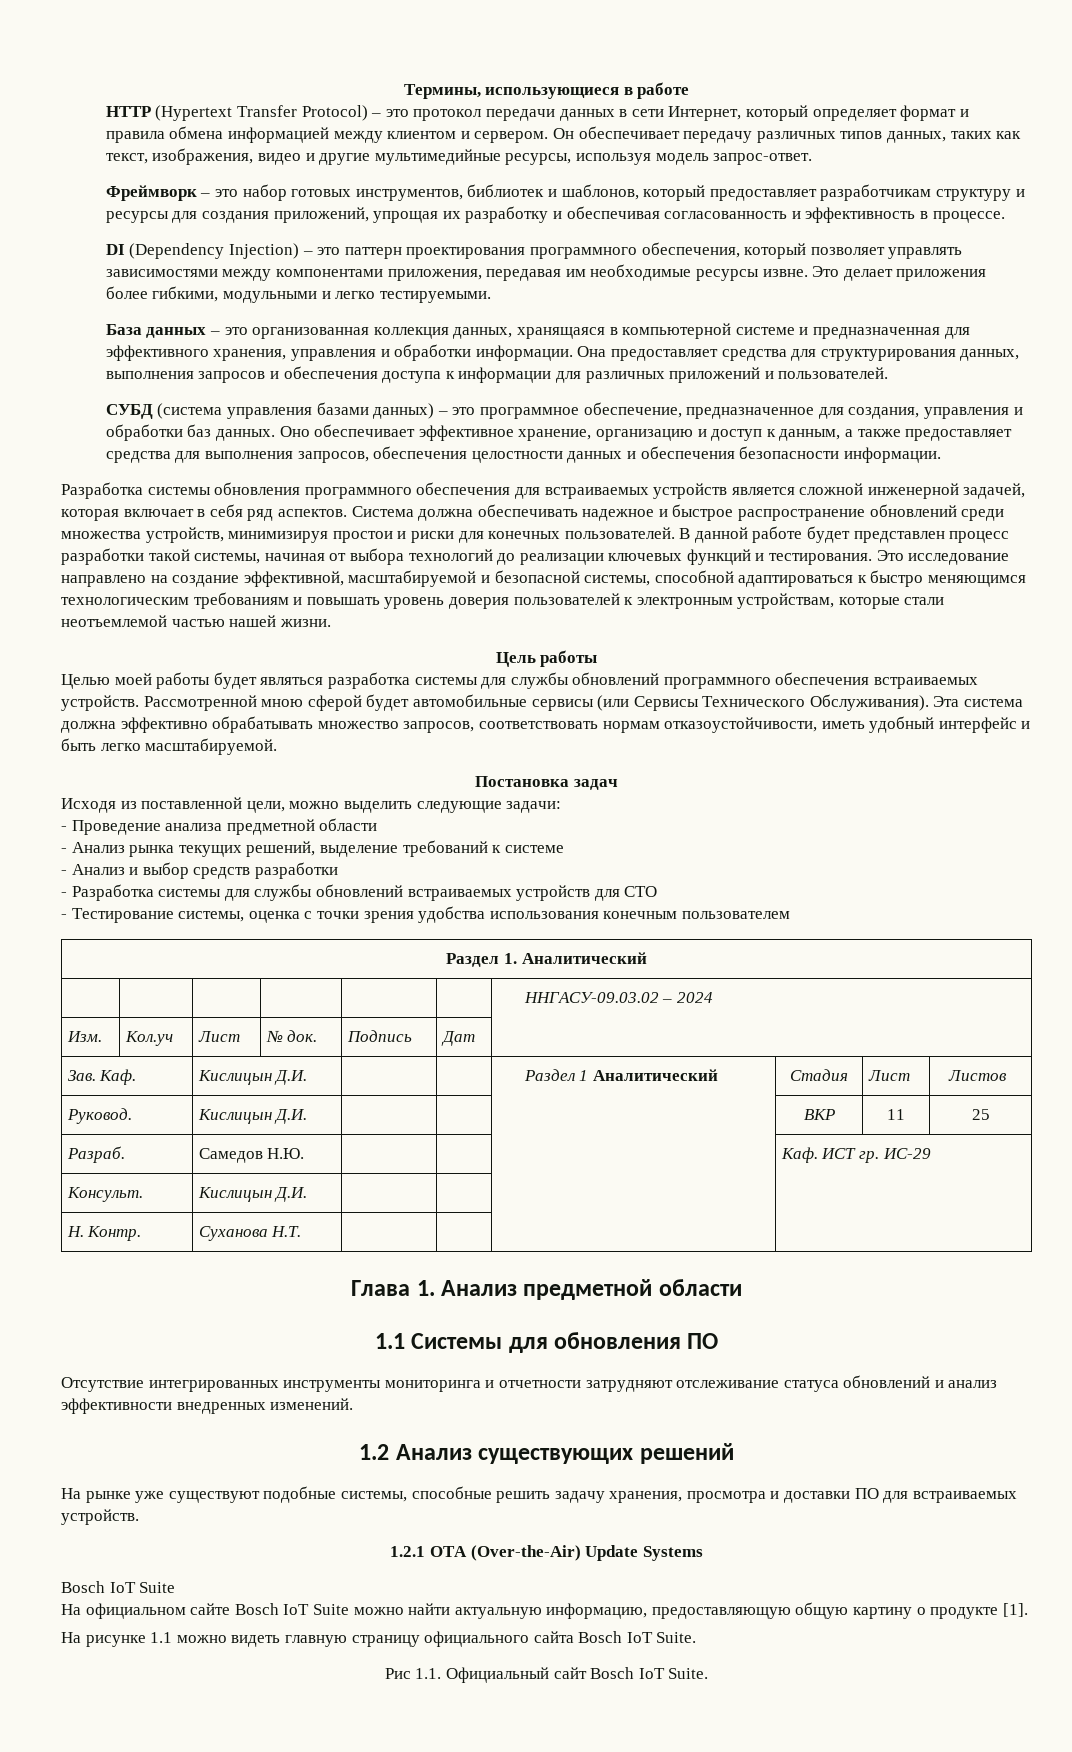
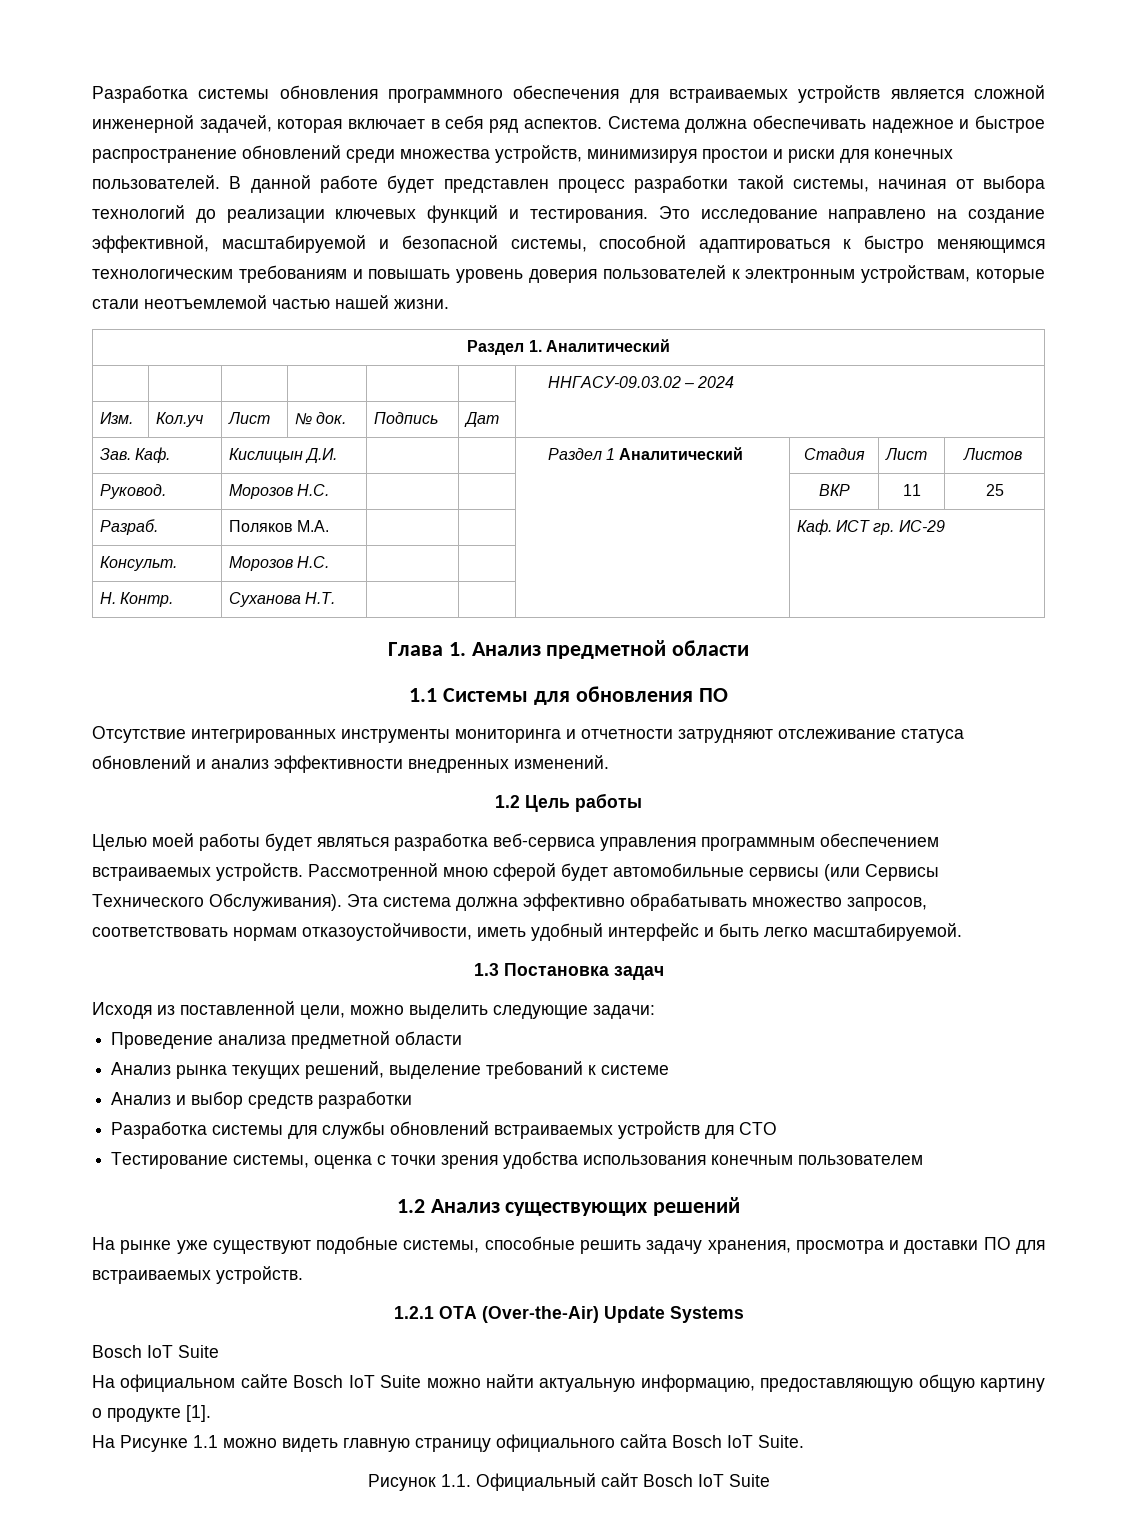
- Термины, использующиеся в работе
- HTTP (Hypertext Transfer Protocol) – это протокол передачи данных в сети Интернет, который определяет формат и правила обмена информацией между клиентом и сервером. Он обеспечивает передачу различных типов данных, таких как текст, изображения, видео и другие мультимедийные ресурсы, используя модель запрос-ответ.
- Фреймворк – это набор готовых инструментов, библиотек и шаблонов, который предоставляет разработчикам структуру и ресурсы для создания приложений, упрощая их разработку и обеспечивая согласованность и эффективность в процессе.
- DI (Dependency Injection) – это паттерн проектирования программного обеспечения, который позволяет управлять зависимостями между компонентами приложения, передавая им необходимые ресурсы извне. Это делает приложения более гибкими, модульными и легко тестируемыми.
- База данных – это организованная коллекция данных, хранящаяся в компьютерной системе и предназначенная для эффективного хранения, управления и обработки информации. Она предоставляет средства для структурирования данных, выполнения запросов и обеспечения доступа к информации для различных приложений и пользователей.
- СУБД (система управления базами данных) – это программное обеспечение, предназначенное для создания, управления и обработки баз данных. Оно обеспечивает эффективное хранение, организацию и доступ к данным, а также предоставляет средства для выполнения запросов, обеспечения целостности данных и обеспечения безопасности информации.
- Цель работы
- Целью моей работы будет являться разработка системы для службы обновлений программного обеспечения встраиваемых устройств. Рассмотренной мною сферой будет автомобильные сервисы (или Сервисы Технического Обслуживания). Эта система должна эффективно обрабатывать множество запросов, соответствовать нормам отказоустойчивости, иметь удобный интерфейс и быть легко масштабируемой.
- Постановка задач
- Исходя из поставленной цели, можно выделить следующие задачи:
- - Проведение анализа предметной области
- - Анализ рынка текущих решений, выделение требований к системе
- - Анализ и выбор средств разработки
- - Разработка системы для службы обновлений встраиваемых устройств для СТО
- - Тестирование системы, оценка с точки зрения удобства использования конечным пользователем
- Руковод. | Кислицын Д.И. | | | | ВКР | 11 | 25
+ Руковод. | Морозов Н.С. | | | | ВКР | 11 | 25
- Разраб. | Самедов Н.Ю. | | | | Каф. ИСТ гр. ИС-29
+ Разраб. | Поляков М.А. | | | | Каф. ИСТ гр. ИС-29
- Консульт. | Кислицын Д.И. | | | |
+ Консульт. | Морозов Н.С. | | | |
+ 1.2 Цель работы
+ Целью моей работы будет являться разработка веб-сервиса управления программным обеспечением встраиваемых устройств. Рассмотренной мною сферой будет автомобильные сервисы (или Сервисы Технического Обслуживания). Эта система должна эффективно обрабатывать множество запросов, соответствовать нормам отказоустойчивости, иметь удобный интерфейс и быть легко масштабируемой.
+ 1.3 Постановка задач
+ Исходя из поставленной цели, можно выделить следующие задачи:
+ Проведение анализа предметной области
+ Анализ рынка текущих решений, выделение требований к системе
+ Анализ и выбор средств разработки
+ Разработка системы для службы обновлений встраиваемых устройств для СТО
+ Тестирование системы, оценка с точки зрения удобства использования конечным пользователем
- На рисунке 1.1 можно видеть главную страницу официального сайта Bosch IoT Suite.
+ На Рисунке 1.1 можно видеть главную страницу официального сайта Bosch IoT Suite.
- Рис 1.1. Официальный сайт Bosch IoT Suite.
+ Рисунок 1.1. Официальный сайт Bosch IoT Suite

